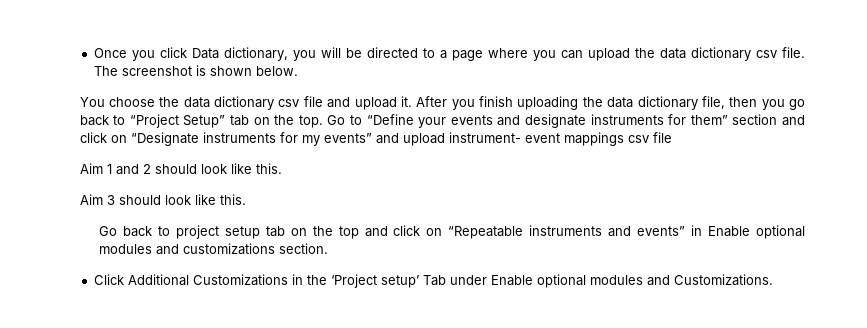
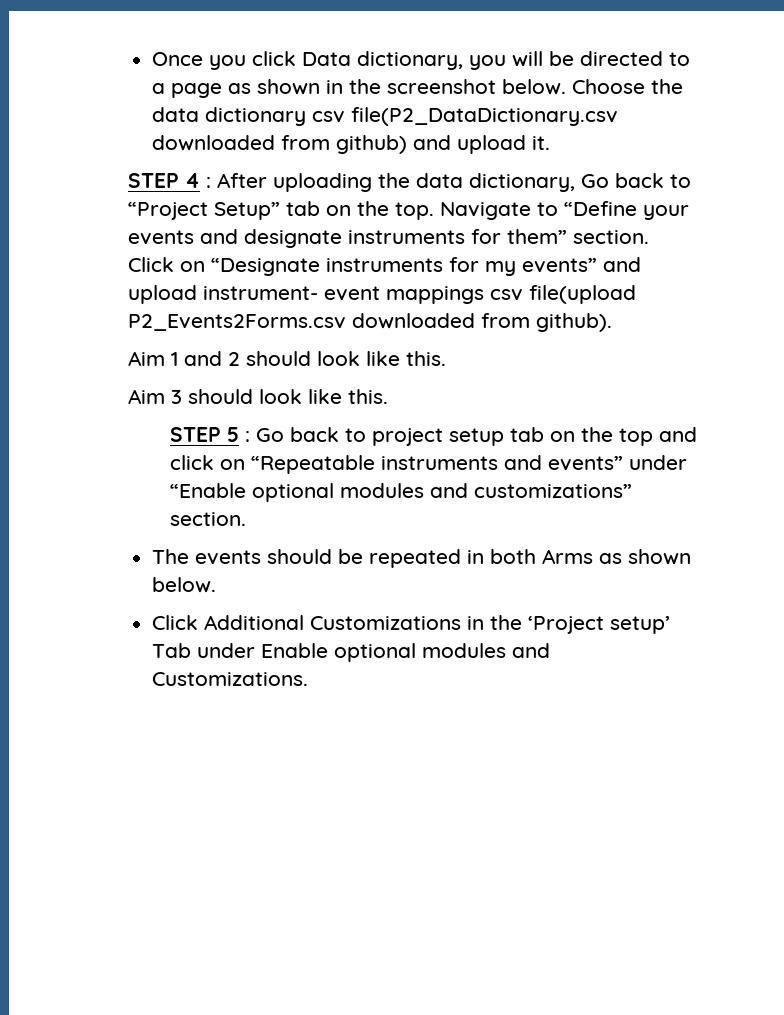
- Once you click Data dictionary, you will be directed to a page where you can upload the data dictionary csv file. The screenshot is shown below.
- You choose the data dictionary csv file and upload it. After you finish uploading the data dictionary file, then you go back to “Project Setup” tab on the top.
+ Once you click Data dictionary, you will be directed to a page as shown in the screenshot below. Choose the data dictionary csv file(P2_DataDictionary.csv downloaded from github) and upload it.
+ STEP 4 : After uploading the data dictionary, Go back to “Project Setup” tab on the top.
- Go to “Define your events and designate instruments for them” section and click on “Designate instruments for my events” and upload instrument- event mappings csv file
+ Navigate to “Define your events and designate instruments for them” section. Click on “Designate instruments for my events” and upload instrument- event mappings csv file(upload P2_Events2Forms.csv downloaded from github).
- Go back to project setup tab on the top and click on “Repeatable instruments and events” in Enable optional modules and customizations section.
+ STEP 5 : Go back to project setup tab on the top and click on “Repeatable instruments and events” under “Enable optional modules and customizations” section.
+ The events should be repeated in both Arms as shown below.

